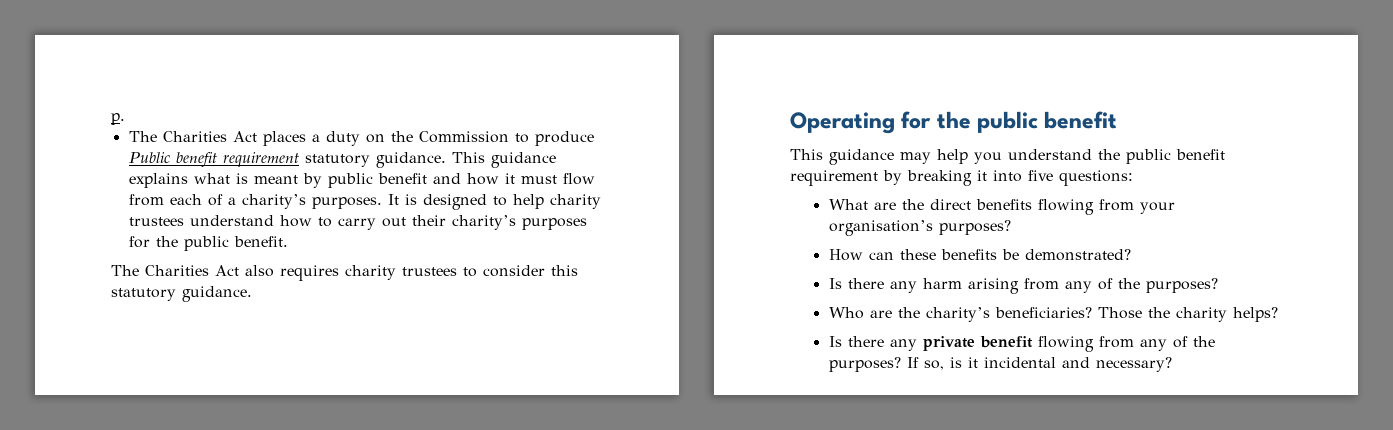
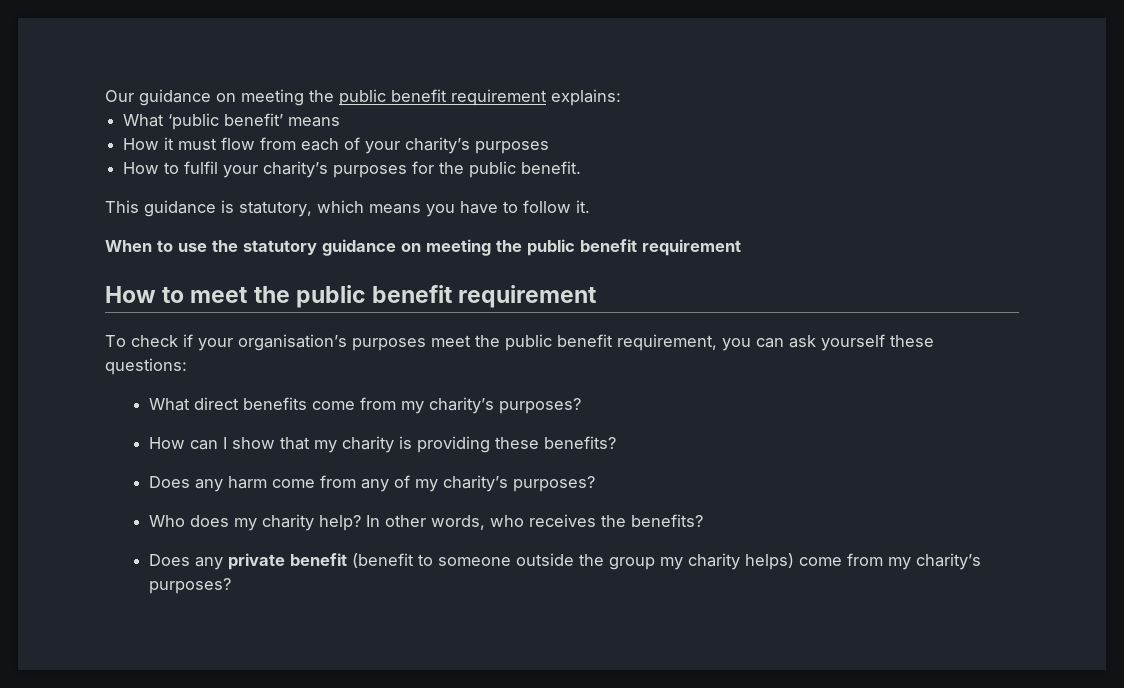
- p.
- The Charities Act places a duty on the Commission to produce Public benefit requirement statutory guidance. This guidance explains what is meant by public benefit and how it must flow from each of a charity’s purposes. It is designed to help charity trustees understand how to carry out their charity’s purposes for the public benefit.
+ Our guidance on meeting the public benefit requirement explains:
+ What ‘public benefit’ means
+ How it must flow from each of your charity’s purposes
+ How to fulfil your charity’s purposes for the public benefit.
- The Charities Act also requires charity trustees to consider this statutory guidance.
- Operating for the public benefit
- This guidance may help you understand the public benefit requirement by breaking it into five questions:
- What are the direct benefits flowing from your organisation’s purposes?
- How can these benefits be demonstrated?
- Is there any harm arising from any of the purposes?
+ This guidance is statutory, which means you have to follow it.
+ When to use the statutory guidance on meeting the public benefit requirement
+ How to meet the public benefit requirement
+ To check if your organisation’s purposes meet the public benefit requirement, you can ask yourself these questions:
+ What direct benefits come from my charity’s purposes?
+ How can I show that my charity is providing these benefits?
+ Does any harm come from any of my charity’s purposes?
- Who are the charity’s beneficiaries? Those the charity helps?
- Is there any private benefit flowing from any of the purposes? If so, is it incidental and necessary?
+ Who does my charity help? In other words, who receives the benefits?
+ Does any private benefit (benefit to someone outside the group my charity helps) come from my charity’s purposes?

